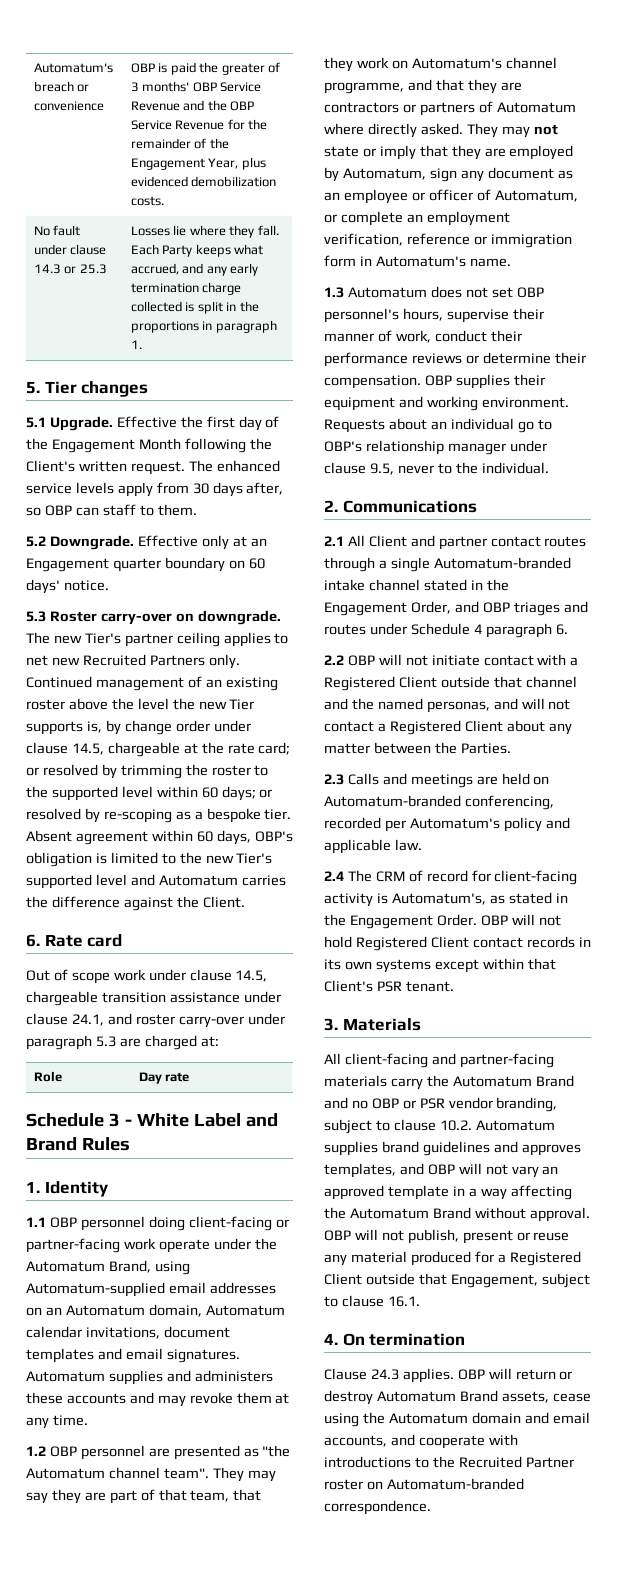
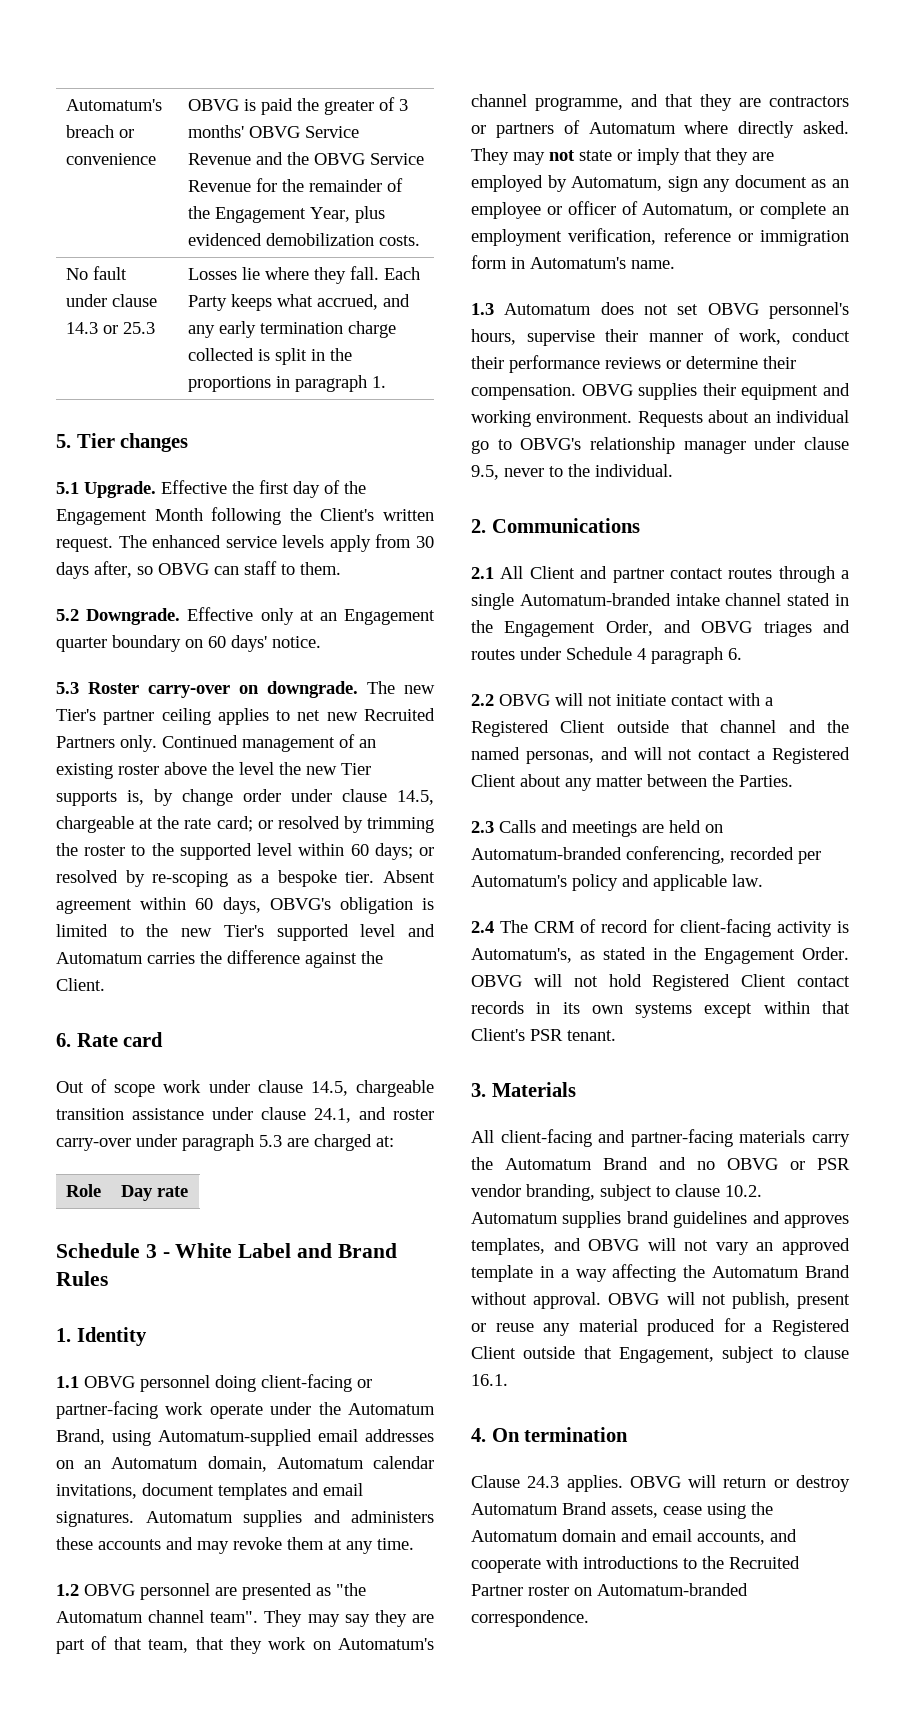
- Automatum's breach or convenience | OBP is paid the greater of 3 months' OBP Service Revenue and the OBP Service Revenue for the remainder of the Engagement Year, plus evidenced demobilization costs.
+ Automatum's breach or convenience | OBVG is paid the greater of 3 months' OBVG Service Revenue and the OBVG Service Revenue for the remainder of the Engagement Year, plus evidenced demobilization costs.
- The enhanced service levels apply from 30 days after, so OBP can staff to them.
+ The enhanced service levels apply from 30 days after, so OBVG can staff to them.
- Absent agreement within 60 days, OBP's obligation is limited to the new Tier's supported level and Automatum carries the difference against the Client.
+ Absent agreement within 60 days, OBVG's obligation is limited to the new Tier's supported level and Automatum carries the difference against the Client.
- 1.1 OBP personnel doing client-facing or partner-facing work operate under the Automatum Brand, using Automatum-supplied email addresses on an Automatum domain, Automatum calendar invitations, document templates and email signatures.
+ 1.1 OBVG personnel doing client-facing or partner-facing work operate under the Automatum Brand, using Automatum-supplied email addresses on an Automatum domain, Automatum calendar invitations, document templates and email signatures.
- 1.2 OBP personnel are presented as "the Automatum channel team".
+ 1.2 OBVG personnel are presented as "the Automatum channel team".
- 1.3 Automatum does not set OBP personnel's hours, supervise their manner of work, conduct their performance reviews or determine their compensation.
+ 1.3 Automatum does not set OBVG personnel's hours, supervise their manner of work, conduct their performance reviews or determine their compensation.
- OBP supplies their equipment and working environment.
+ OBVG supplies their equipment and working environment.
- Requests about an individual go to OBP's relationship manager under clause 9.5, never to the individual.
+ Requests about an individual go to OBVG's relationship manager under clause 9.5, never to the individual.
- 2.1 All Client and partner contact routes through a single Automatum-branded intake channel stated in the Engagement Order, and OBP triages and routes under Schedule 4 paragraph 6.
+ 2.1 All Client and partner contact routes through a single Automatum-branded intake channel stated in the Engagement Order, and OBVG triages and routes under Schedule 4 paragraph 6.
- 2.2 OBP will not initiate contact with a Registered Client outside that channel and the named personas, and will not contact a Registered Client about any matter between the Parties.
+ 2.2 OBVG will not initiate contact with a Registered Client outside that channel and the named personas, and will not contact a Registered Client about any matter between the Parties.
- OBP will not hold Registered Client contact records in its own systems except within that Client's PSR tenant.
+ OBVG will not hold Registered Client contact records in its own systems except within that Client's PSR tenant.
- All client-facing and partner-facing materials carry the Automatum Brand and no OBP or PSR vendor branding, subject to clause 10.2. Automatum supplies brand guidelines and approves templates, and OBP will not vary an approved template in a way affecting the Automatum Brand without approval.
+ All client-facing and partner-facing materials carry the Automatum Brand and no OBVG or PSR vendor branding, subject to clause 10.2. Automatum supplies brand guidelines and approves templates, and OBVG will not vary an approved template in a way affecting the Automatum Brand without approval.
- OBP will not publish, present or reuse any material produced for a Registered Client outside that Engagement, subject to clause 16.1.
+ OBVG will not publish, present or reuse any material produced for a Registered Client outside that Engagement, subject to clause 16.1.
- OBP will return or destroy Automatum Brand assets, cease using the Automatum domain and email accounts, and cooperate with introductions to the Recruited Partner roster on Automatum-branded correspondence.
+ OBVG will return or destroy Automatum Brand assets, cease using the Automatum domain and email accounts, and cooperate with introductions to the Recruited Partner roster on Automatum-branded correspondence.

